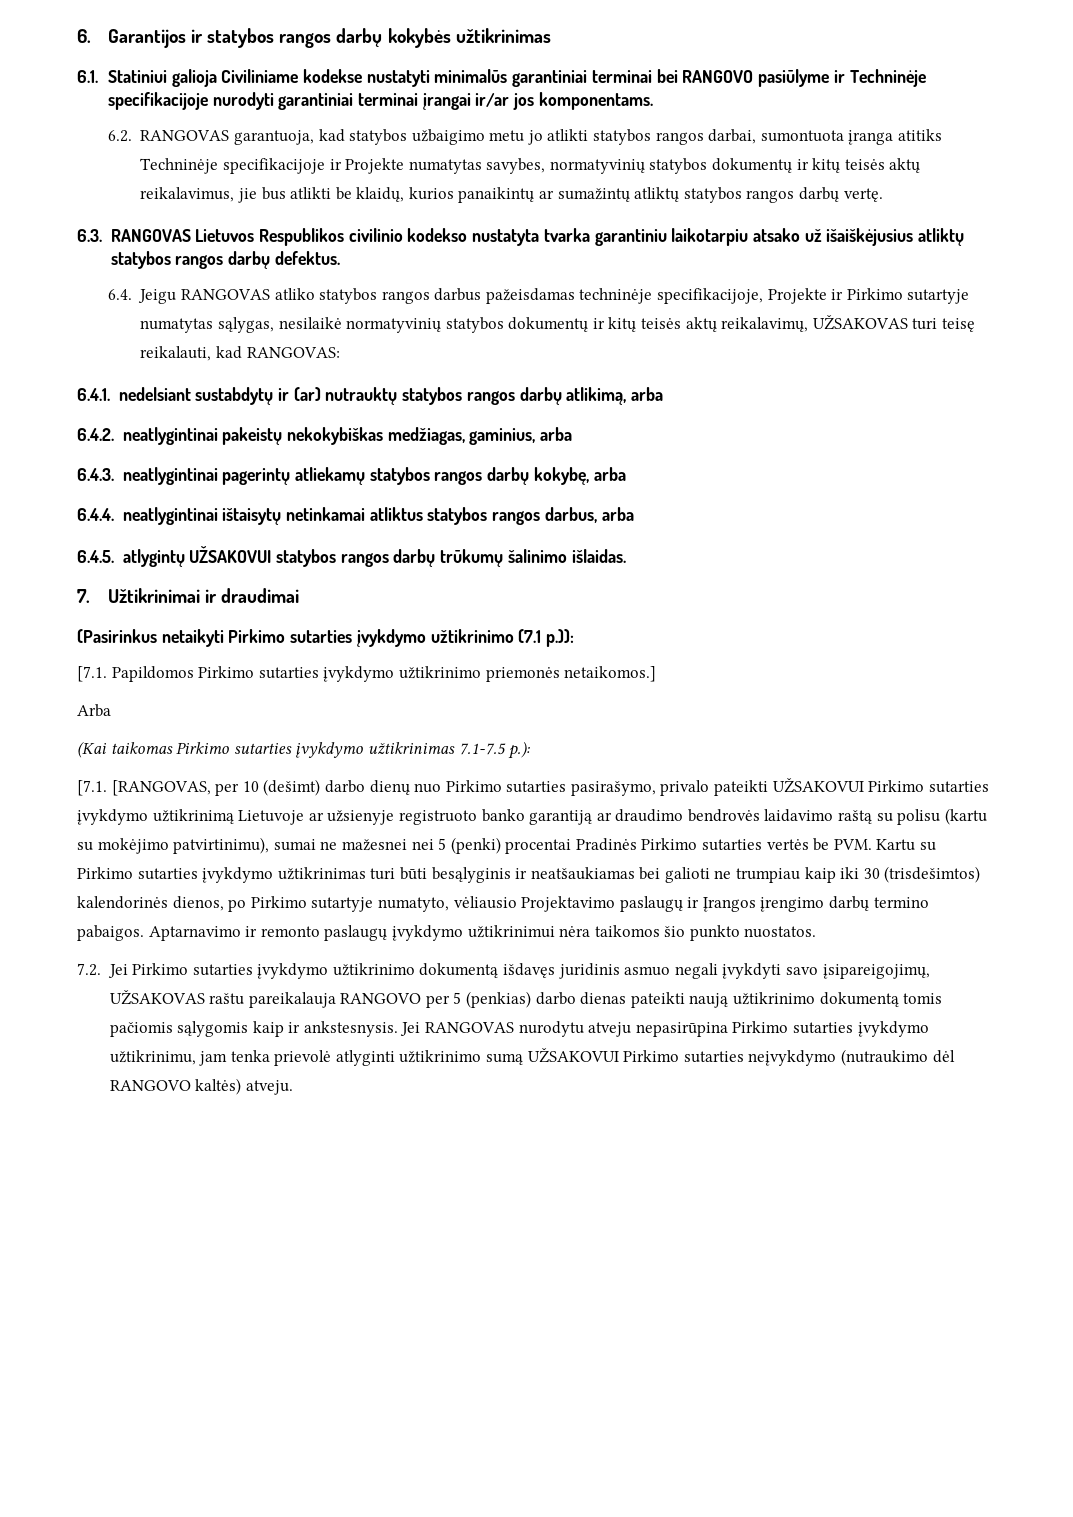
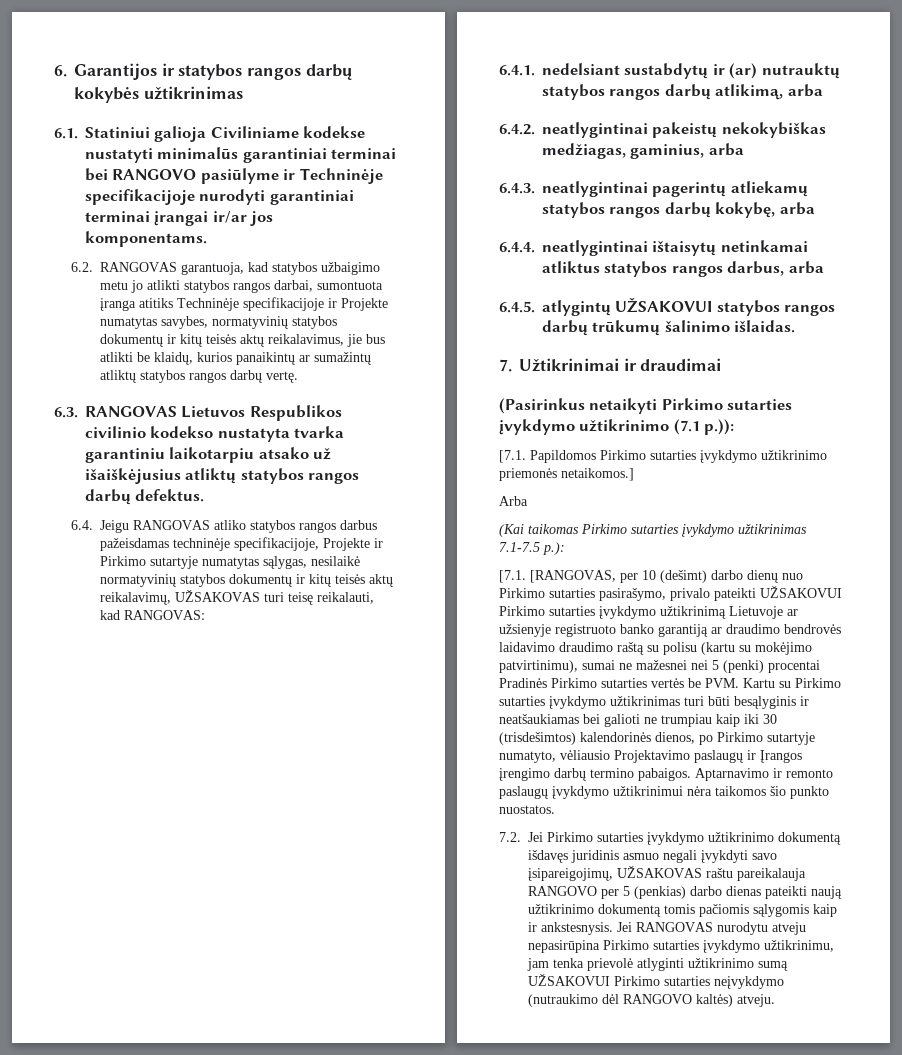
- [7.1. [RANGOVAS, per 10 (dešimt) darbo dienų nuo Pirkimo sutarties pasirašymo, privalo pateikti UŽSAKOVUI Pirkimo sutarties įvykdymo užtikrinimą Lietuvoje ar užsienyje registruoto banko garantiją ar draudimo bendrovės laidavimo raštą su polisu (kartu su mokėjimo patvirtinimu), sumai ne mažesnei nei 5 (penki) procentai Pradinės Pirkimo sutarties vertės be PVM. Kartu su Pirkimo sutarties įvykdymo užtikrinimas turi būti besąlyginis ir neatšaukiamas bei galioti ne trumpiau kaip iki 30 (trisdešimtos) kalendorinės dienos, po Pirkimo sutartyje numatyto, vėliausio Projektavimo paslaugų ir Įrangos įrengimo darbų termino pabaigos.
+ [7.1. [RANGOVAS, per 10 (dešimt) darbo dienų nuo Pirkimo sutarties pasirašymo, privalo pateikti UŽSAKOVUI Pirkimo sutarties įvykdymo užtikrinimą Lietuvoje ar užsienyje registruoto banko garantiją ar draudimo bendrovės laidavimo draudimo raštą su polisu (kartu su mokėjimo patvirtinimu), sumai ne mažesnei nei 5 (penki) procentai Pradinės Pirkimo sutarties vertės be PVM. Kartu su Pirkimo sutarties įvykdymo užtikrinimas turi būti besąlyginis ir neatšaukiamas bei galioti ne trumpiau kaip iki 30 (trisdešimtos) kalendorinės dienos, po Pirkimo sutartyje numatyto, vėliausio Projektavimo paslaugų ir Įrangos įrengimo darbų termino pabaigos.

